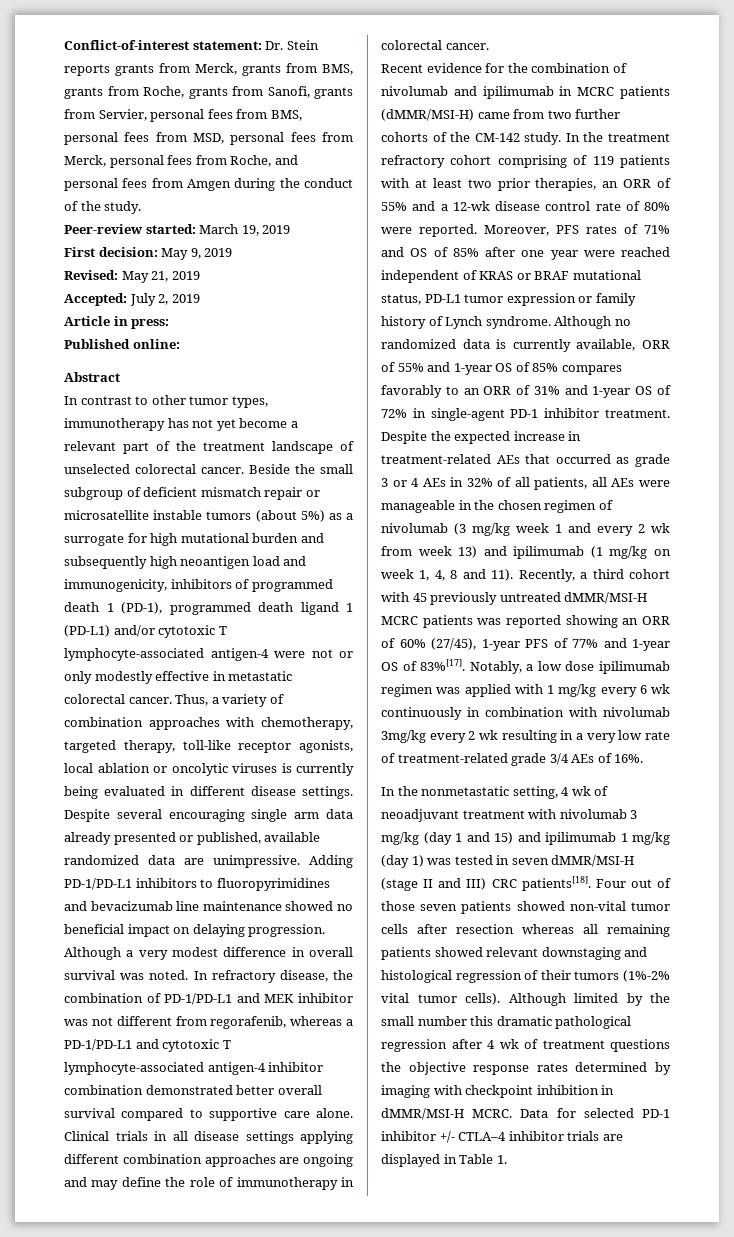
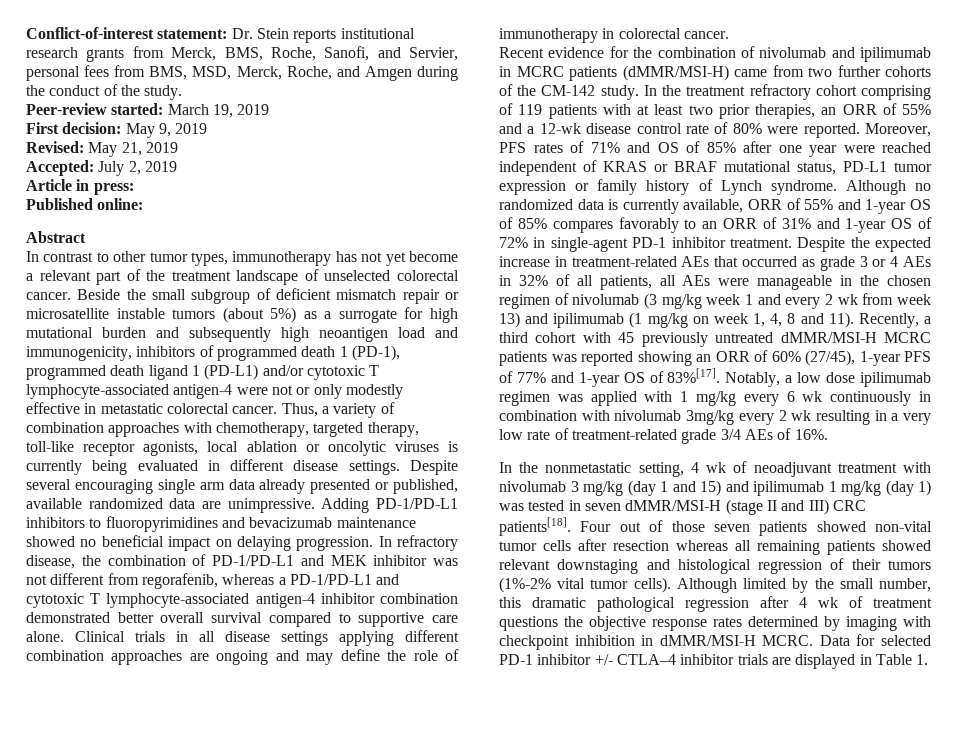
- Conflict-of-interest statement: Dr. Stein reports grants from Merck, grants from BMS, grants from Roche, grants from Sanofi, grants from Servier, personal fees from BMS, personal fees from MSD, personal fees from Merck, personal fees from Roche, and personal fees from Amgen during the conduct of the study.
+ Conflict-of-interest statement: Dr. Stein reports institutional research grants from Merck, BMS, Roche, Sanofi, and Servier, personal fees from BMS, MSD, Merck, Roche, and Amgen during the conduct of the study.
- Adding PD-1/PD-L1 inhibitors to fluoropyrimidines and bevacizumab line maintenance showed no beneficial impact on delaying progression.
+ Adding PD-1/PD-L1 inhibitors to fluoropyrimidines and bevacizumab maintenance showed no beneficial impact on delaying progression.
- Although a very modest difference in overall survival was noted.
- Although limited by the small number this dramatic pathological regression after 4 wk of treatment questions the objective response rates determined by imaging with checkpoint inhibition in dMMR/MSI-H MCRC.
+ Although limited by the small number, this dramatic pathological regression after 4 wk of treatment questions the objective response rates determined by imaging with checkpoint inhibition in dMMR/MSI-H MCRC.

